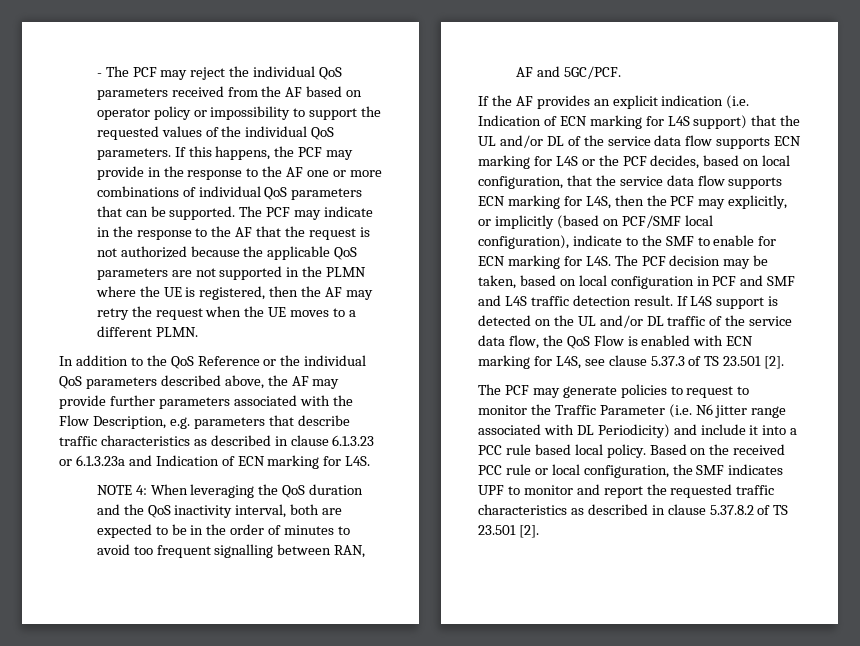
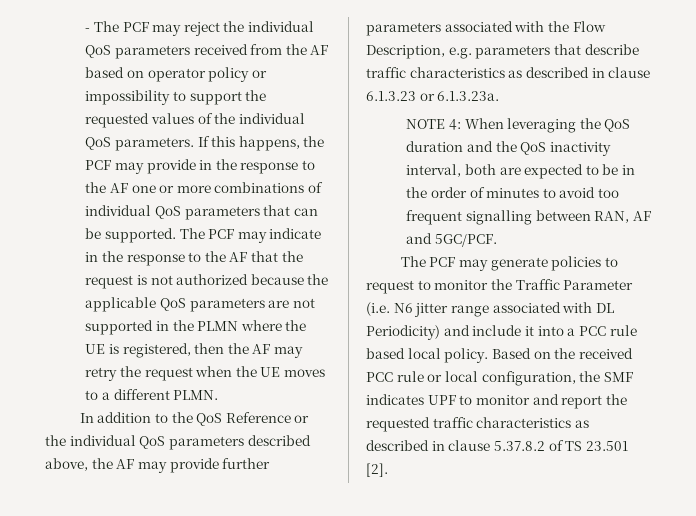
- In addition to the QoS Reference or the individual QoS parameters described above, the AF may provide further parameters associated with the Flow Description, e.g. parameters that describe traffic characteristics as described in clause 6.1.3.23 or 6.1.3.23a and Indication of ECN marking for L4S.
+ In addition to the QoS Reference or the individual QoS parameters described above, the AF may provide further parameters associated with the Flow Description, e.g. parameters that describe traffic characteristics as described in clause 6.1.3.23 or 6.1.3.23a.
- If the AF provides an explicit indication (i.e. Indication of ECN marking for L4S support) that the UL and/or DL of the service data flow supports ECN marking for L4S or the PCF decides, based on local configuration, that the service data flow supports ECN marking for L4S, then the PCF may explicitly, or implicitly (based on PCF/SMF local configuration), indicate to the SMF to enable for ECN marking for L4S. The PCF decision may be taken, based on local configuration in PCF and SMF and L4S traffic detection result. If L4S support is detected on the UL and/or DL traffic of the service data flow, the QoS Flow is enabled with ECN marking for L4S, see clause 5.37.3 of TS 23.501 [2].

